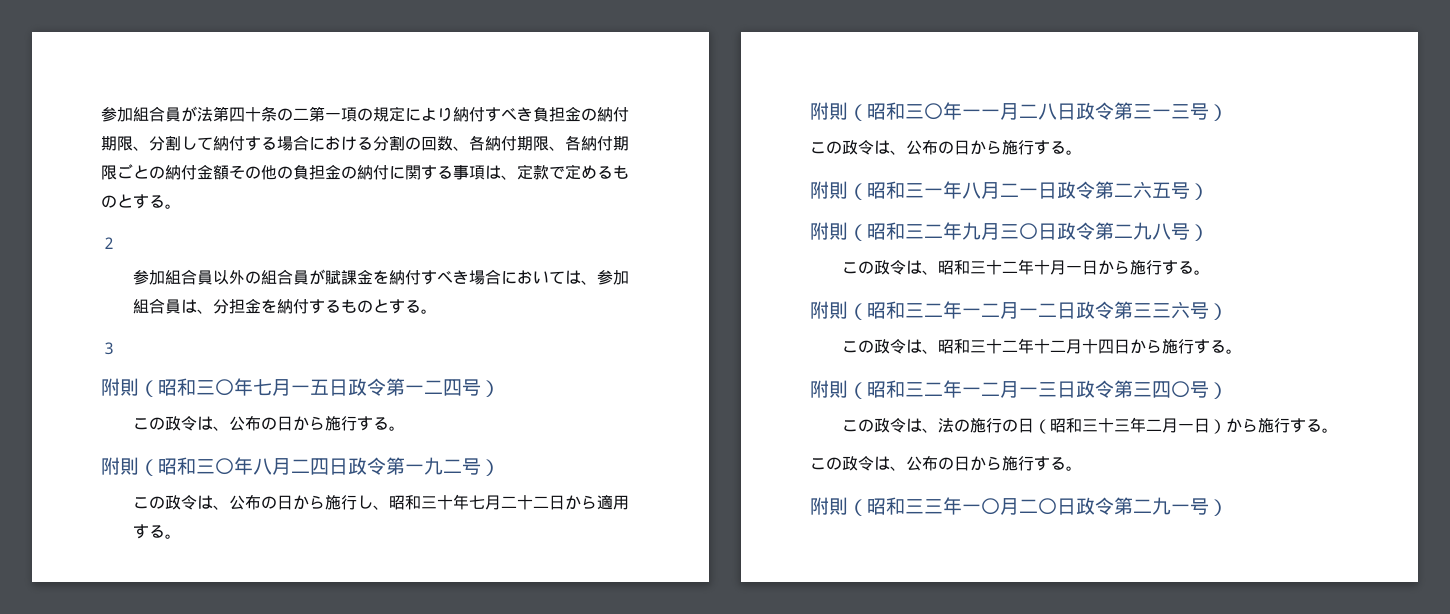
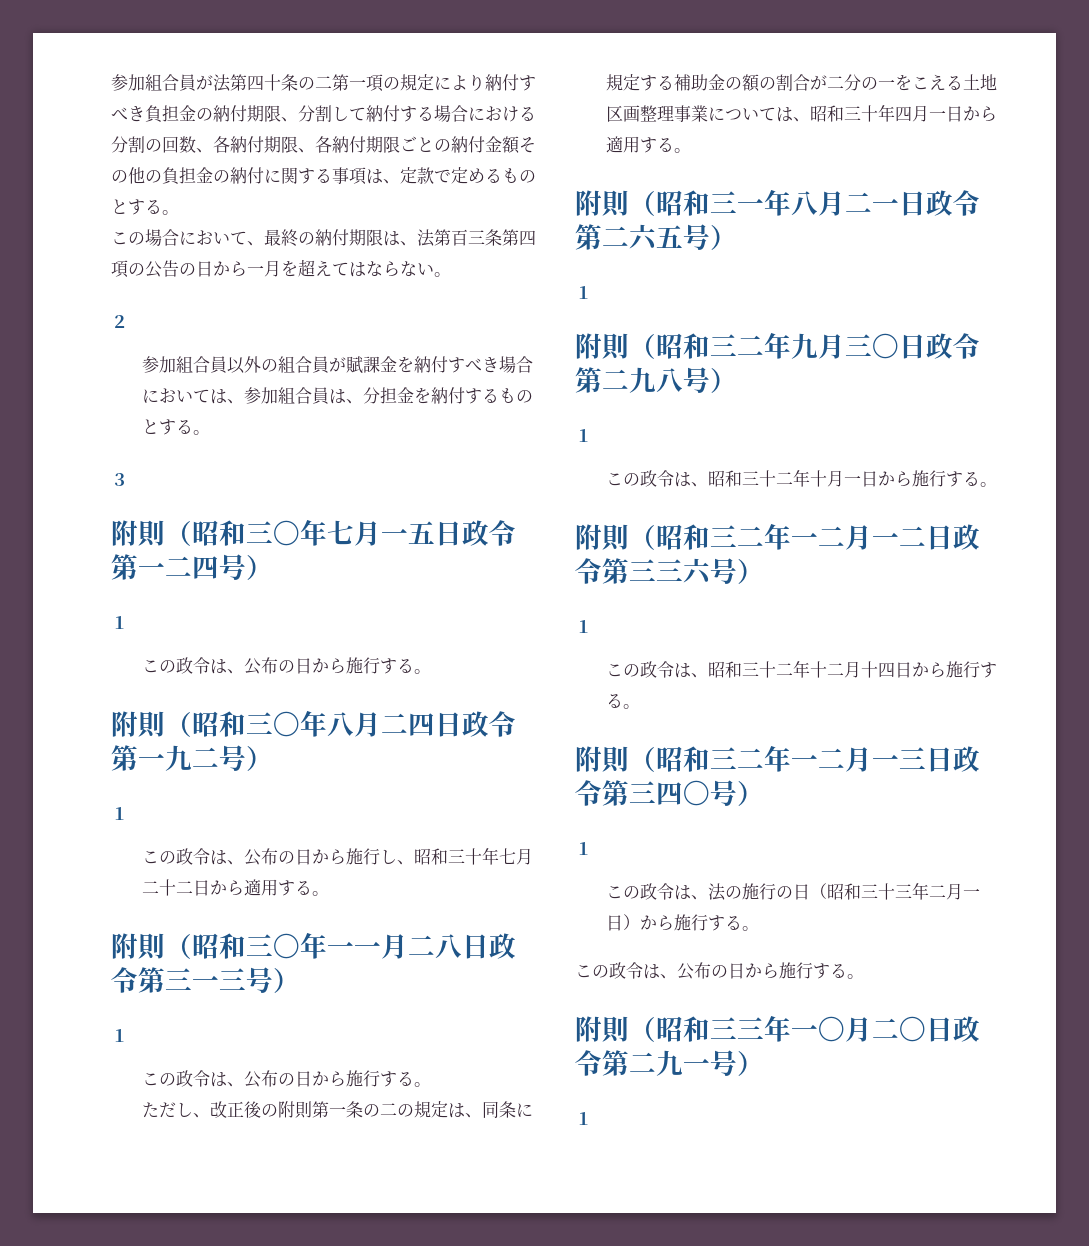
+ この場合において、最終の納付期限は、法第百三条第四項の公告の日から一月を超えてはならない。
  附則（昭和三〇年七月一五日政令第一二四号）
+ １
  附則（昭和三〇年八月二四日政令第一九二号）
+ １
  附則（昭和三〇年一一月二八日政令第三一三号）
+ １
  この政令は、公布の日から施行する。
+ ただし、改正後の附則第一条の二の規定は、同条に規定する補助金の額の割合が二分の一をこえる土地区画整理事業については、昭和三十年四月一日から適用する。
  附則（昭和三一年八月二一日政令第二六五号）
+ １
  附則（昭和三二年九月三〇日政令第二九八号）
+ １
  附則（昭和三二年一二月一二日政令第三三六号）
+ １
  附則（昭和三二年一二月一三日政令第三四〇号）
+ １
  附則（昭和三三年一〇月二〇日政令第二九一号）
+ １

